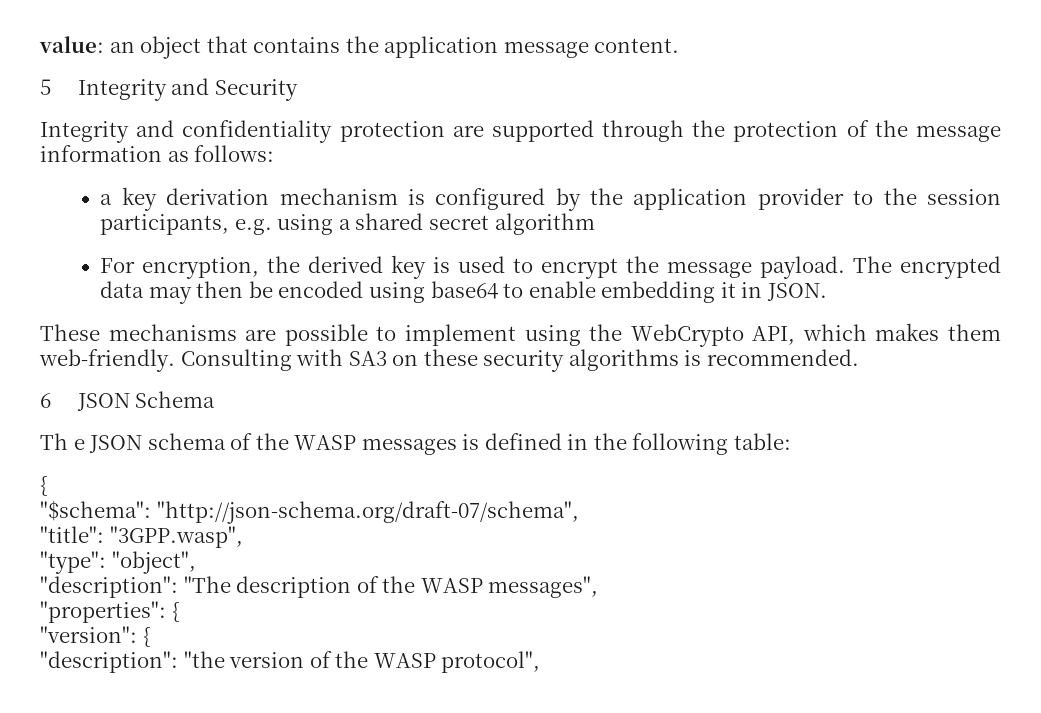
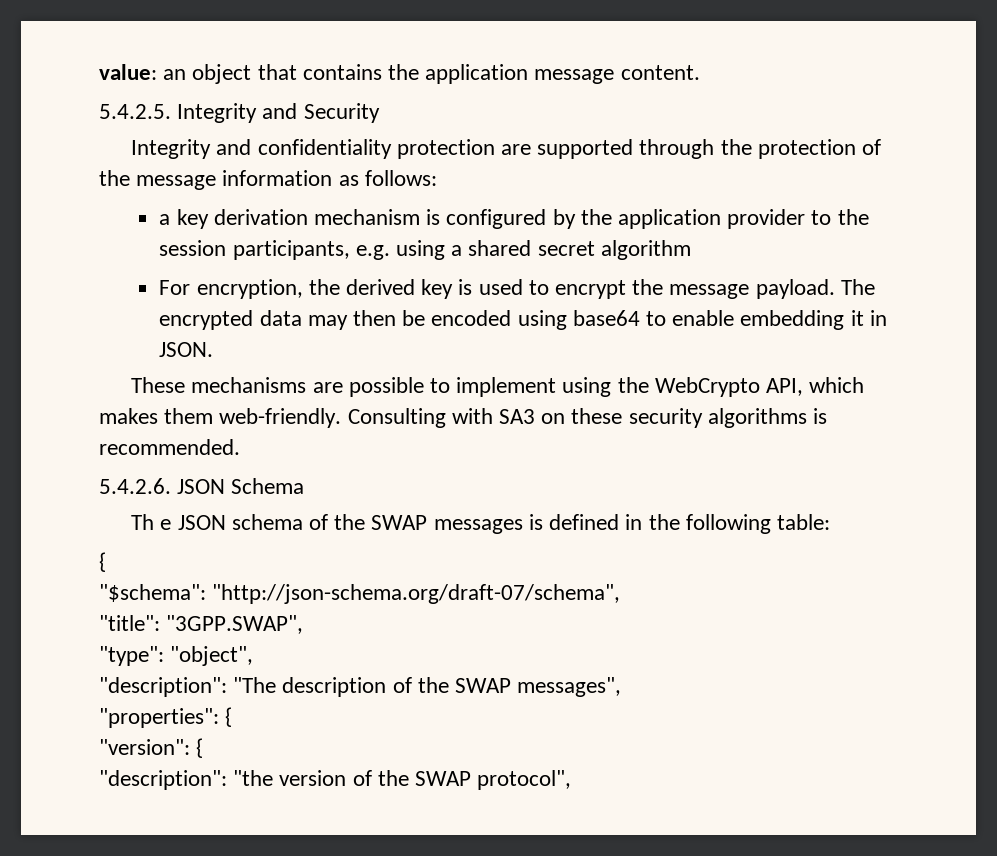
- 5 Integrity and Security
+ 5.4.2.5. Integrity and Security
- 6 JSON Schema
+ 5.4.2.6. JSON Schema
- Th e JSON schema of the WASP messages is defined in the following table:
+ Th e JSON schema of the SWAP messages is defined in the following table:
- "title": "3GPP.wasp",
+ "title": "3GPP.SWAP",
- "description": "The description of the WASP messages",
+ "description": "The description of the SWAP messages",
- "description": "the version of the WASP protocol",
+ "description": "the version of the SWAP protocol",

